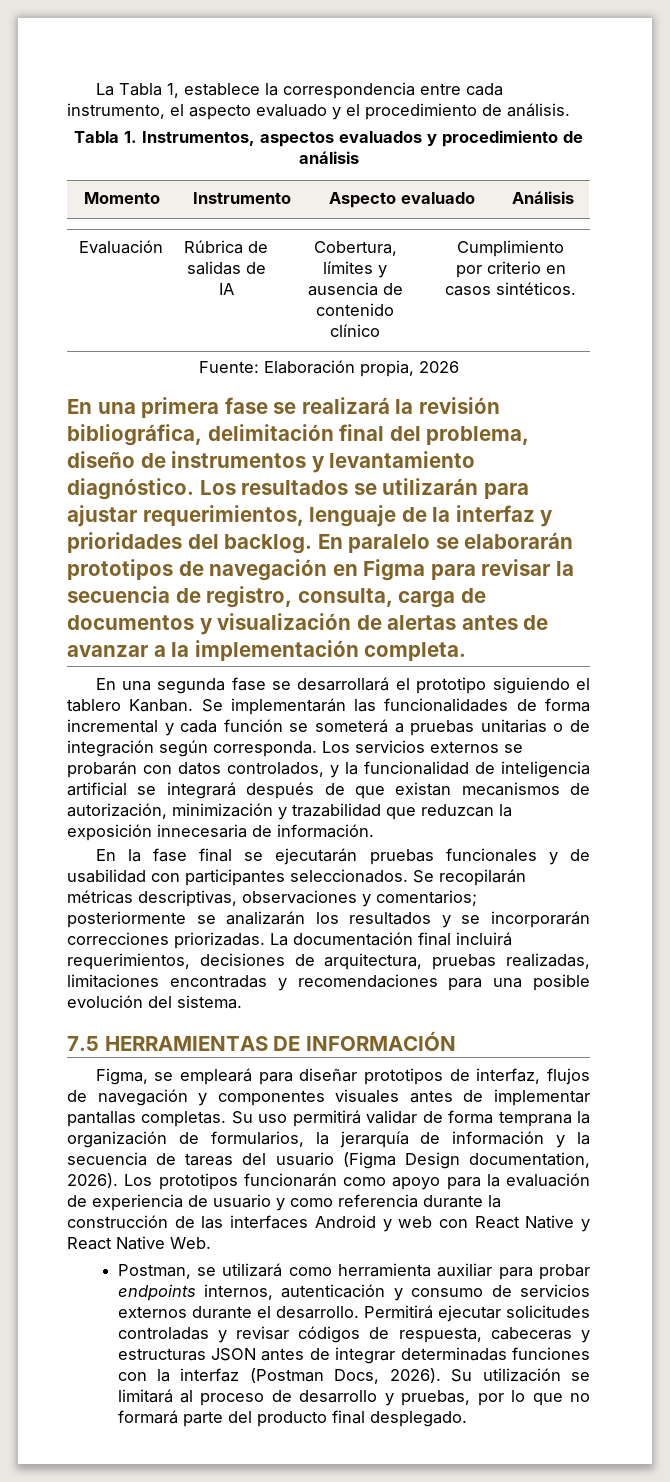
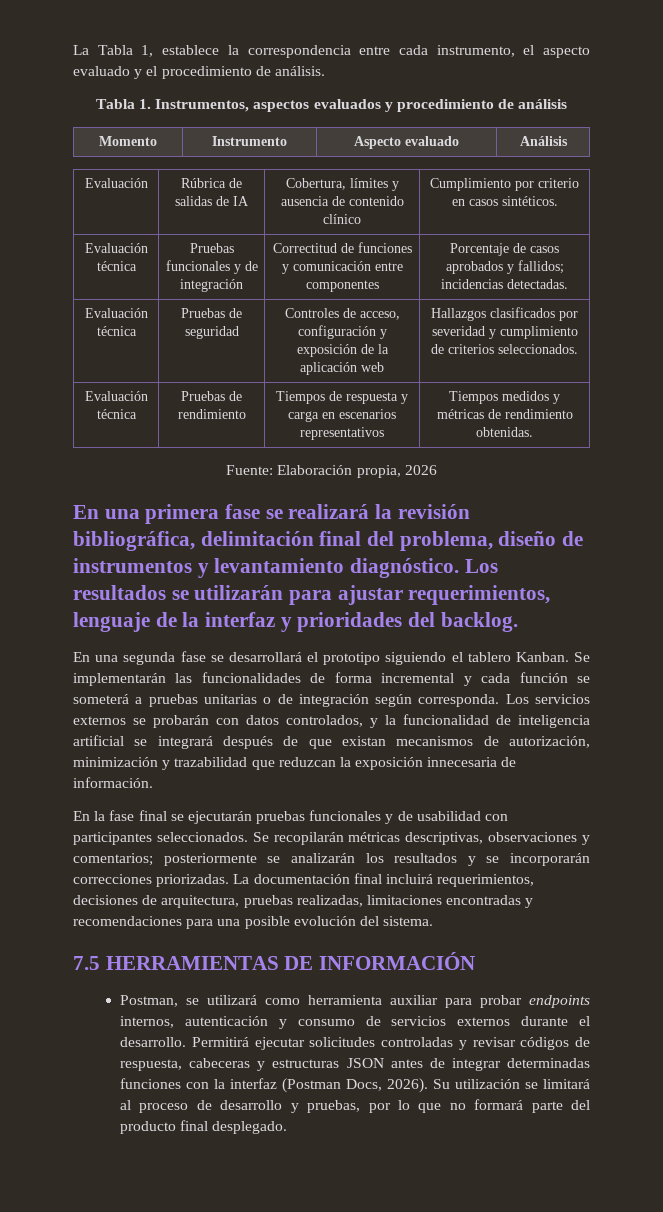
+ Evaluación técnica | Pruebas funcionales y de integración | Correctitud de funciones y comunicación entre componentes | Porcentaje de casos aprobados y fallidos; incidencias detectadas.
+ Evaluación técnica | Pruebas de seguridad | Controles de acceso, configuración y exposición de la aplicación web | Hallazgos clasificados por severidad y cumplimiento de criterios seleccionados.
+ Evaluación técnica | Pruebas de rendimiento | Tiempos de respuesta y carga en escenarios representativos | Tiempos medidos y métricas de rendimiento obtenidas.
- En paralelo se elaborarán prototipos de navegación en Figma para revisar la secuencia de registro, consulta, carga de documentos y visualización de alertas antes de avanzar a la implementación completa.
- Figma, se empleará para diseñar prototipos de interfaz, flujos de navegación y componentes visuales antes de implementar pantallas completas. Su uso permitirá validar de forma temprana la organización de formularios, la jerarquía de información y la secuencia de tareas del usuario (Figma Design documentation, 2026). Los prototipos funcionarán como apoyo para la evaluación de experiencia de usuario y como referencia durante la construcción de las interfaces Android y web con React Native y React Native Web.

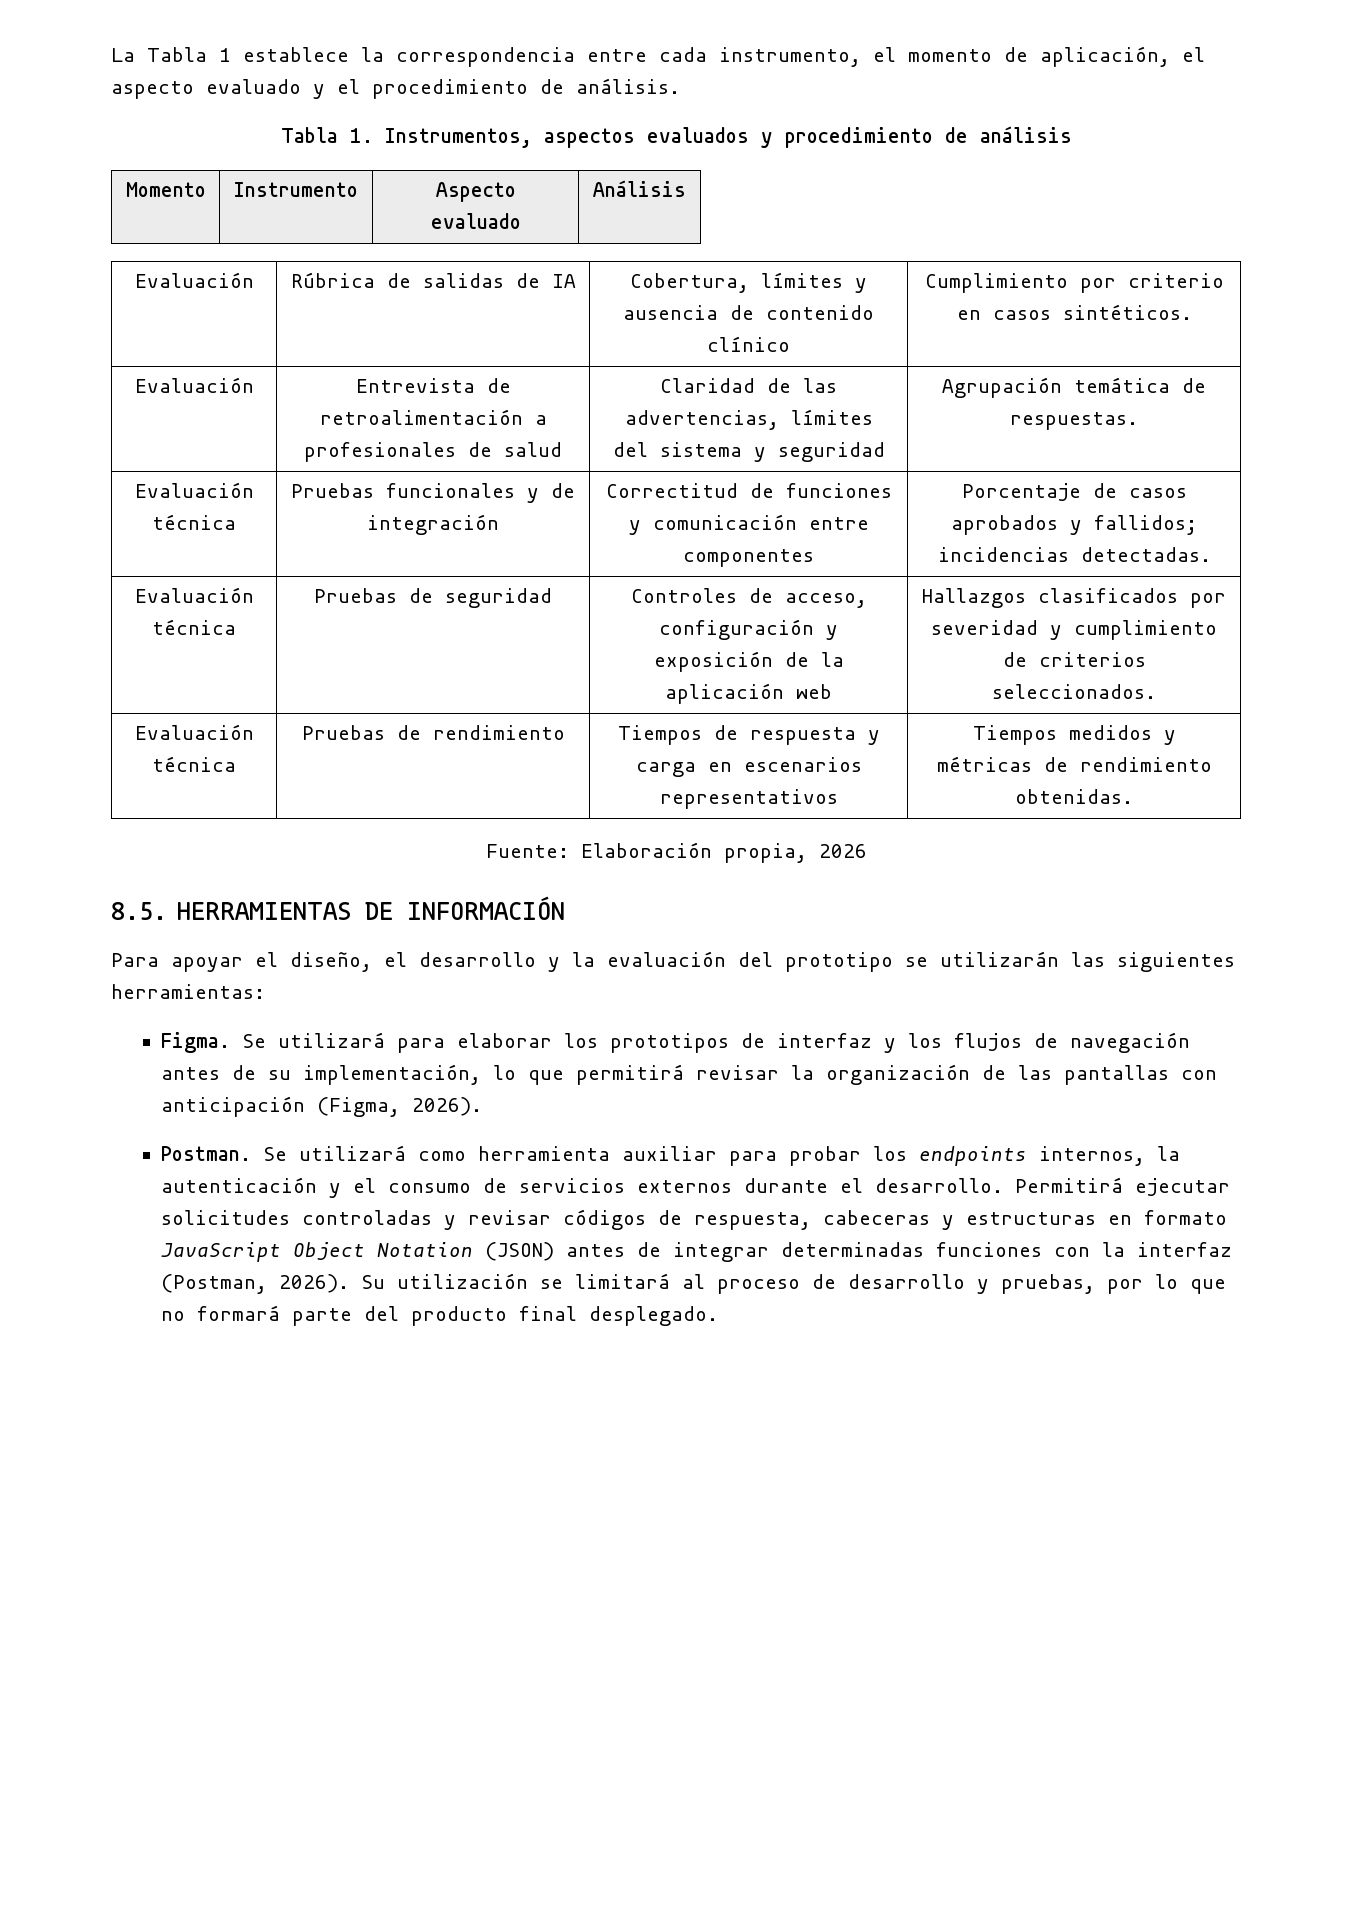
- La Tabla 1, establece la correspondencia entre cada instrumento, el aspecto evaluado y el procedimiento de análisis.
+ La Tabla 1 establece la correspondencia entre cada instrumento, el momento de aplicación, el aspecto evaluado y el procedimiento de análisis.
+ Evaluación | Entrevista de retroalimentación a profesionales de salud | Claridad de las advertencias, límites del sistema y seguridad | Agrupación temática de respuestas.
- En una primera fase se realizará la revisión bibliográfica, delimitación final del problema, diseño de instrumentos y levantamiento diagnóstico. Los resultados se utilizarán para ajustar requerimientos, lenguaje de la interfaz y prioridades del backlog.
- En una segunda fase se desarrollará el prototipo siguiendo el tablero Kanban. Se implementarán las funcionalidades de forma incremental y cada función se someterá a pruebas unitarias o de integración según corresponda. Los servicios externos se probarán con datos controlados, y la funcionalidad de inteligencia artificial se integrará después de que existan mecanismos de autorización, minimización y trazabilidad que reduzcan la exposición innecesaria de información.
- En la fase final se ejecutarán pruebas funcionales y de usabilidad con participantes seleccionados. Se recopilarán métricas descriptivas, observaciones y comentarios; posteriormente se analizarán los resultados y se incorporarán correcciones priorizadas. La documentación final incluirá requerimientos, decisiones de arquitectura, pruebas realizadas, limitaciones encontradas y recomendaciones para una posible evolución del sistema.
- 7.5 HERRAMIENTAS DE INFORMACIÓN
- Postman, se utilizará como herramienta auxiliar para probar endpoints internos, autenticación y consumo de servicios externos durante el desarrollo.
+ 8.5. HERRAMIENTAS DE INFORMACIÓN
+ Para apoyar el diseño, el desarrollo y la evaluación del prototipo se utilizarán las siguientes herramientas:
+ Figma. Se utilizará para elaborar los prototipos de interfaz y los flujos de navegación antes de su implementación, lo que permitirá revisar la organización de las pantallas con anticipación (Figma, 2026).
+ Postman. Se utilizará como herramienta auxiliar para probar los endpoints internos, la autenticación y el consumo de servicios externos durante el desarrollo.
- Permitirá ejecutar solicitudes controladas y revisar códigos de respuesta, cabeceras y estructuras JSON antes de integrar determinadas funciones con la interfaz (Postman Docs, 2026).
+ Permitirá ejecutar solicitudes controladas y revisar códigos de respuesta, cabeceras y estructuras en formato JavaScript Object Notation (JSON) antes de integrar determinadas funciones con la interfaz (Postman, 2026).

